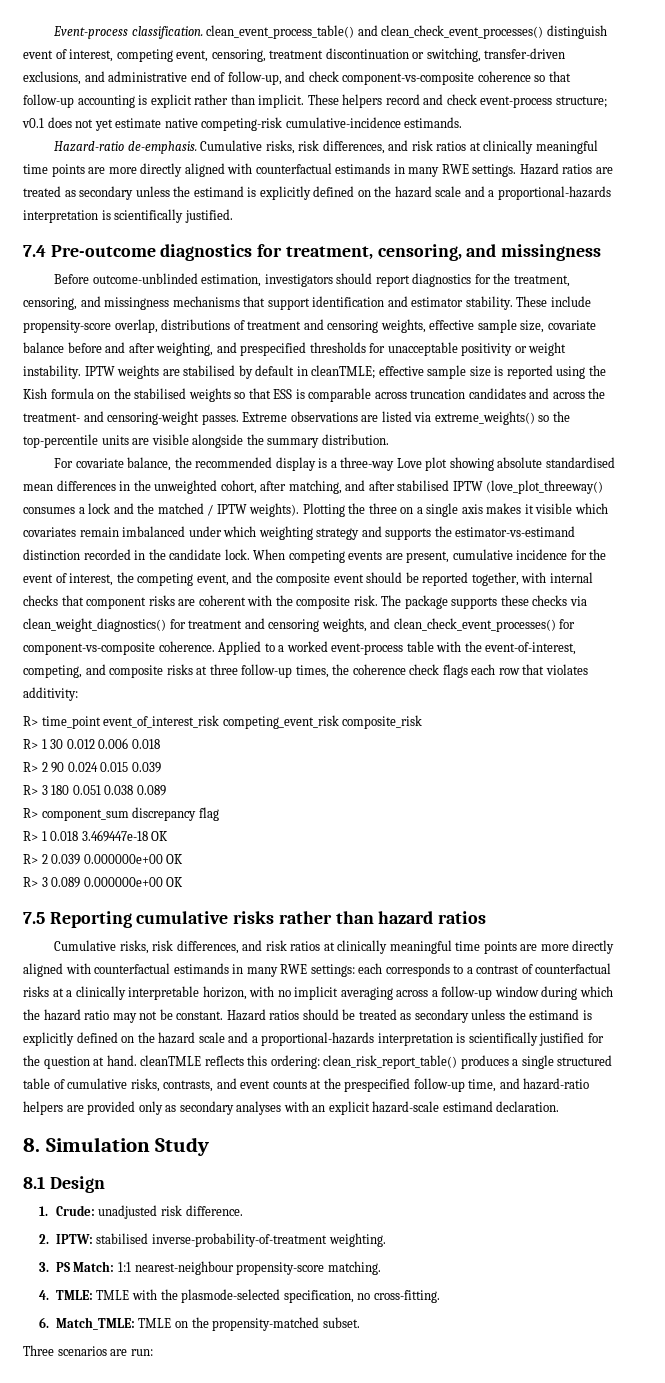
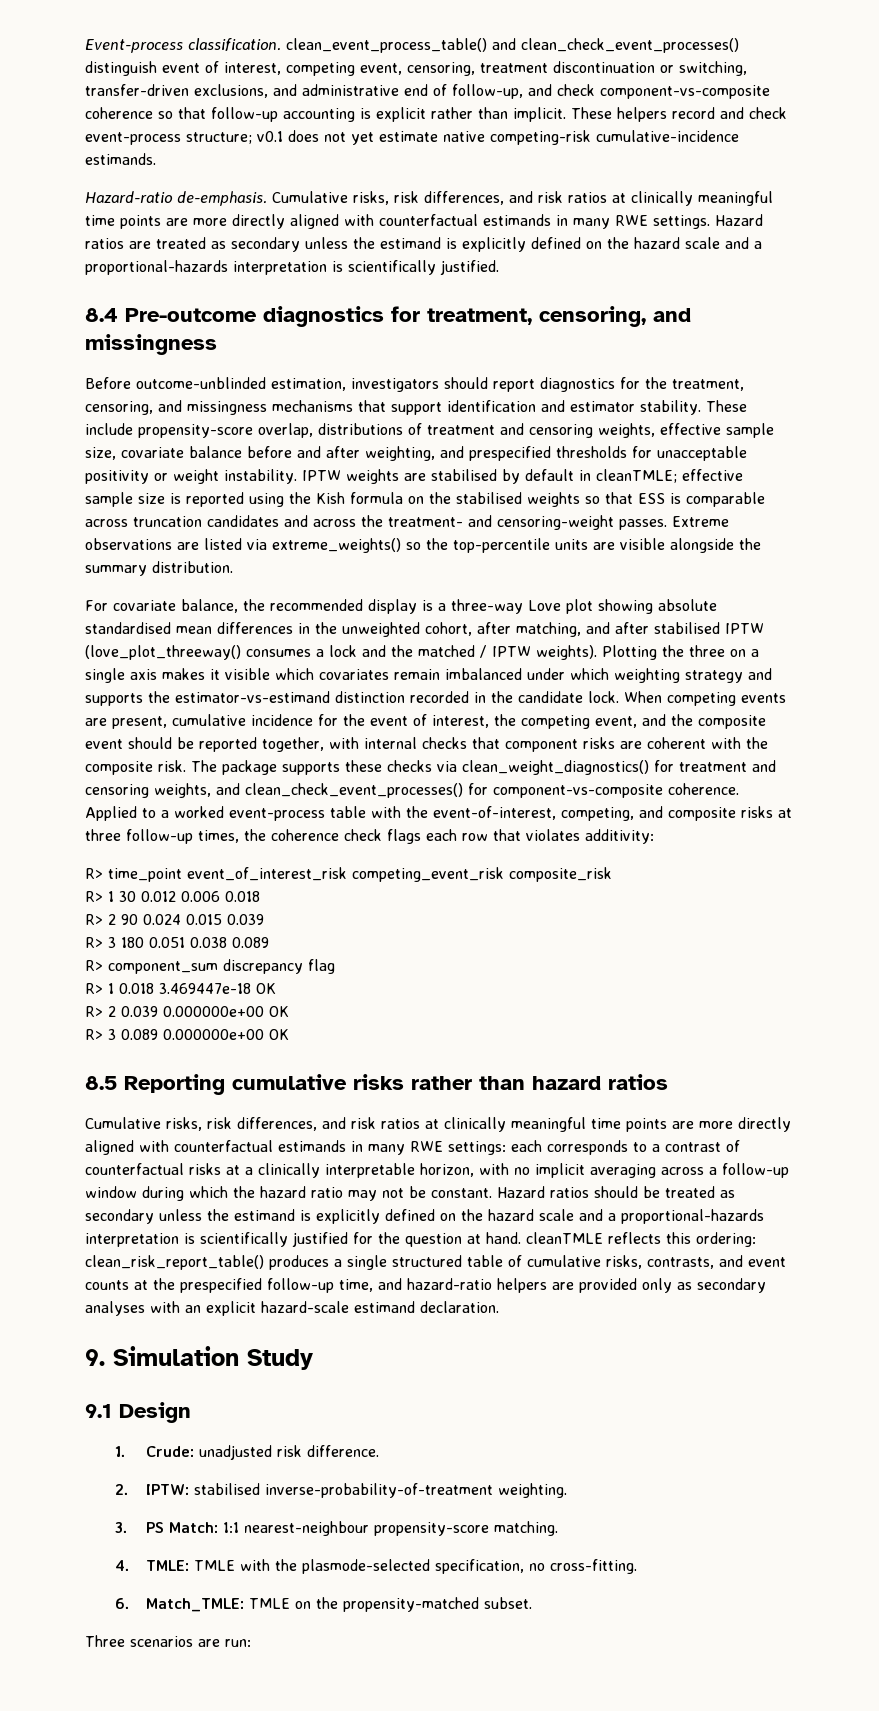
- 7.4 Pre-outcome diagnostics for treatment, censoring, and missingness
+ 8.4 Pre-outcome diagnostics for treatment, censoring, and missingness
- 7.5 Reporting cumulative risks rather than hazard ratios
+ 8.5 Reporting cumulative risks rather than hazard ratios
- 8. Simulation Study
+ 9. Simulation Study
- 8.1 Design
+ 9.1 Design

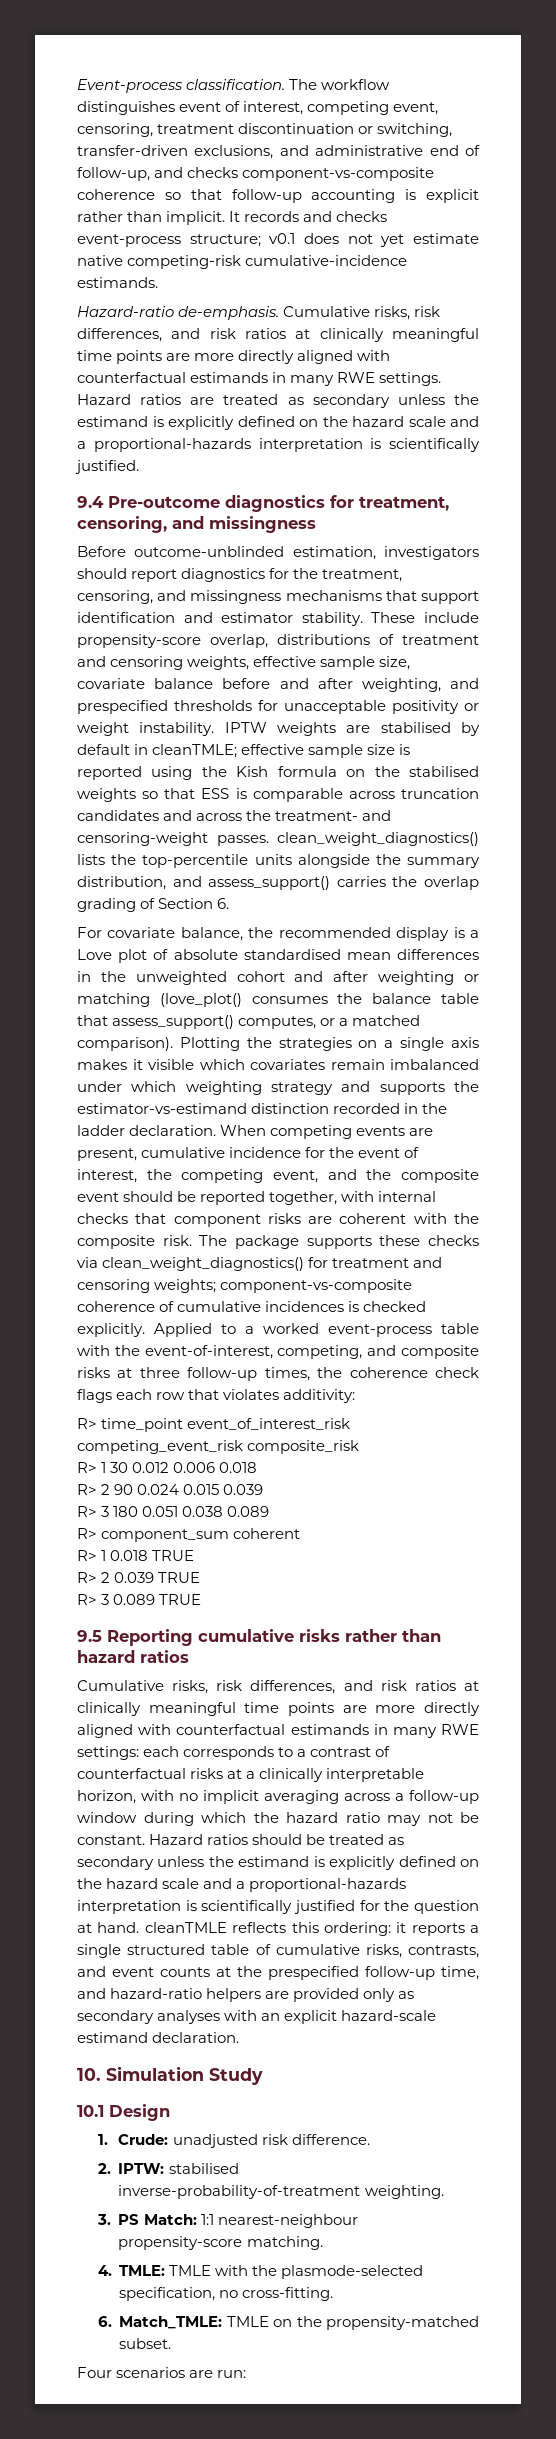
- Event-process classification. clean_event_process_table() and clean_check_event_processes() distinguish event of interest, competing event, censoring, treatment discontinuation or switching, transfer-driven exclusions, and administrative end of follow-up, and check component-vs-composite coherence so that follow-up accounting is explicit rather than implicit.
+ Event-process classification. The workflow distinguishes event of interest, competing event, censoring, treatment discontinuation or switching, transfer-driven exclusions, and administrative end of follow-up, and checks component-vs-composite coherence so that follow-up accounting is explicit rather than implicit.
- These helpers record and check event-process structure; v0.1 does not yet estimate native competing-risk cumulative-incidence estimands.
+ It records and checks event-process structure; v0.1 does not yet estimate native competing-risk cumulative-incidence estimands.
- 8.4 Pre-outcome diagnostics for treatment, censoring, and missingness
+ 9.4 Pre-outcome diagnostics for treatment, censoring, and missingness
- IPTW weights are stabilised by default in cleanTMLE; effective sample size is reported using the Kish formula on the stabilised weights so that ESS is comparable across truncation candidates and across the treatment- and censoring-weight passes. Extreme observations are listed via extreme_weights() so the top-percentile units are visible alongside the summary distribution.
+ IPTW weights are stabilised by default in cleanTMLE; effective sample size is reported using the Kish formula on the stabilised weights so that ESS is comparable across truncation candidates and across the treatment- and censoring-weight passes. clean_weight_diagnostics() lists the top-percentile units alongside the summary distribution, and assess_support() carries the overlap grading of Section 6.
- For covariate balance, the recommended display is a three-way Love plot showing absolute standardised mean differences in the unweighted cohort, after matching, and after stabilised IPTW (love_plot_threeway() consumes a lock and the matched / IPTW weights).
+ For covariate balance, the recommended display is a Love plot of absolute standardised mean differences in the unweighted cohort and after weighting or matching (love_plot() consumes the balance table that assess_support() computes, or a matched comparison).
- Plotting the three on a single axis makes it visible which covariates remain imbalanced under which weighting strategy and supports the estimator-vs-estimand distinction recorded in the candidate lock.
+ Plotting the strategies on a single axis makes it visible which covariates remain imbalanced under which weighting strategy and supports the estimator-vs-estimand distinction recorded in the ladder declaration.
- The package supports these checks via clean_weight_diagnostics() for treatment and censoring weights, and clean_check_event_processes() for component-vs-composite coherence.
+ The package supports these checks via clean_weight_diagnostics() for treatment and censoring weights; component-vs-composite coherence of cumulative incidences is checked explicitly.
- R> component_sum discrepancy flag
+ R> component_sum coherent
- R> 1 0.018 3.469447e-18 OK
+ R> 1 0.018 TRUE
- R> 2 0.039 0.000000e+00 OK
+ R> 2 0.039 TRUE
- R> 3 0.089 0.000000e+00 OK
- 8.5 Reporting cumulative risks rather than hazard ratios
+ R> 3 0.089 TRUE
+ 9.5 Reporting cumulative risks rather than hazard ratios
- clean_risk_report_table() produces a single structured table of cumulative risks, contrasts, and event counts at the prespecified follow-up time, and hazard-ratio helpers are provided only as secondary analyses with an explicit hazard-scale estimand declaration.
+ it reports a single structured table of cumulative risks, contrasts, and event counts at the prespecified follow-up time, and hazard-ratio helpers are provided only as secondary analyses with an explicit hazard-scale estimand declaration.
- 9. Simulation Study
+ 10. Simulation Study
- 9.1 Design
+ 10.1 Design
- Three scenarios are run:
+ Four scenarios are run:

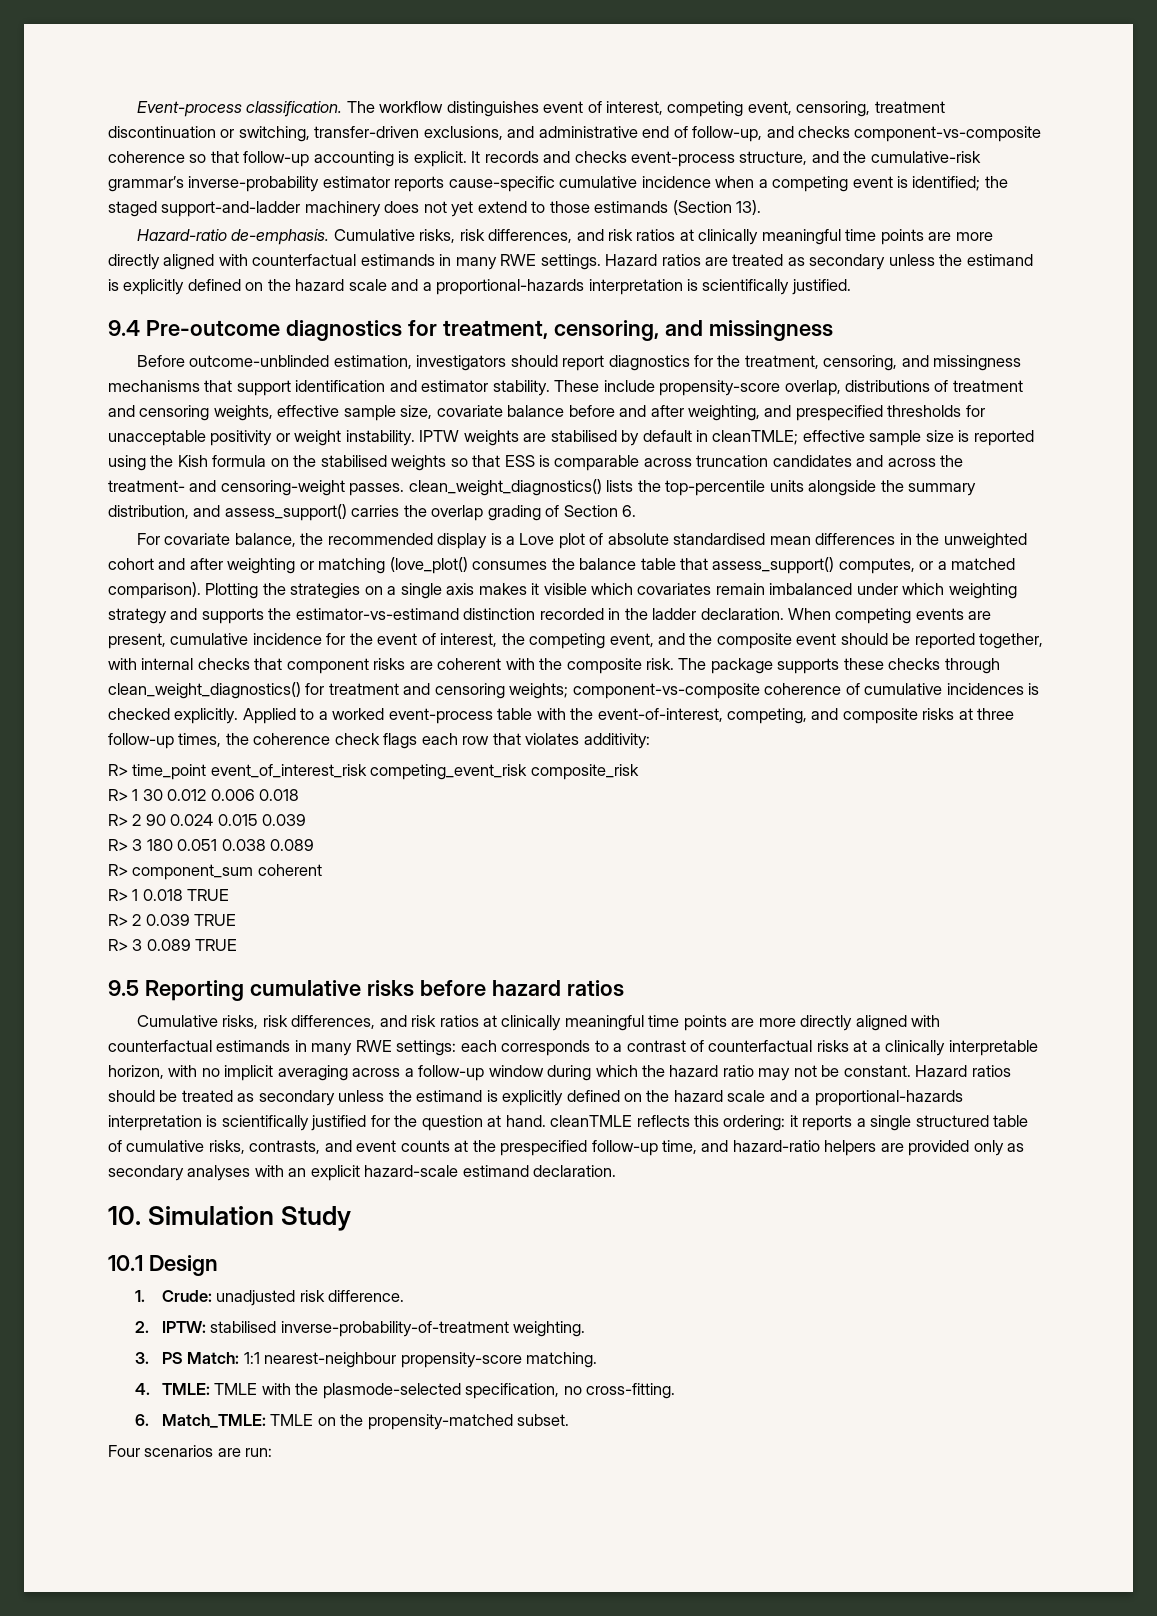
- The workflow distinguishes event of interest, competing event, censoring, treatment discontinuation or switching, transfer-driven exclusions, and administrative end of follow-up, and checks component-vs-composite coherence so that follow-up accounting is explicit rather than implicit.
+ The workflow distinguishes event of interest, competing event, censoring, treatment discontinuation or switching, transfer-driven exclusions, and administrative end of follow-up, and checks component-vs-composite coherence so that follow-up accounting is explicit.
- It records and checks event-process structure; v0.1 does not yet estimate native competing-risk cumulative-incidence estimands.
+ It records and checks event-process structure, and the cumulative-risk grammar’s inverse-probability estimator reports cause-specific cumulative incidence when a competing event is identified; the staged support-and-ladder machinery does not yet extend to those estimands (Section 13).
- The package supports these checks via clean_weight_diagnostics() for treatment and censoring weights; component-vs-composite coherence of cumulative incidences is checked explicitly.
+ The package supports these checks through clean_weight_diagnostics() for treatment and censoring weights; component-vs-composite coherence of cumulative incidences is checked explicitly.
- 9.5 Reporting cumulative risks rather than hazard ratios
+ 9.5 Reporting cumulative risks before hazard ratios

